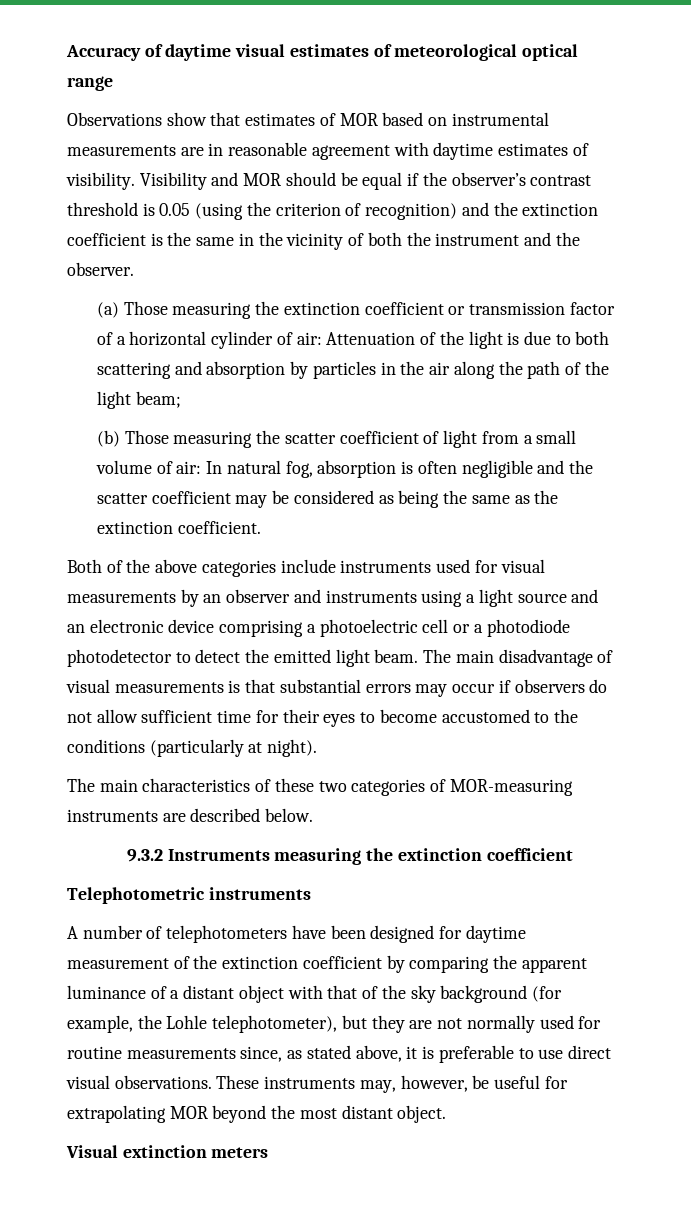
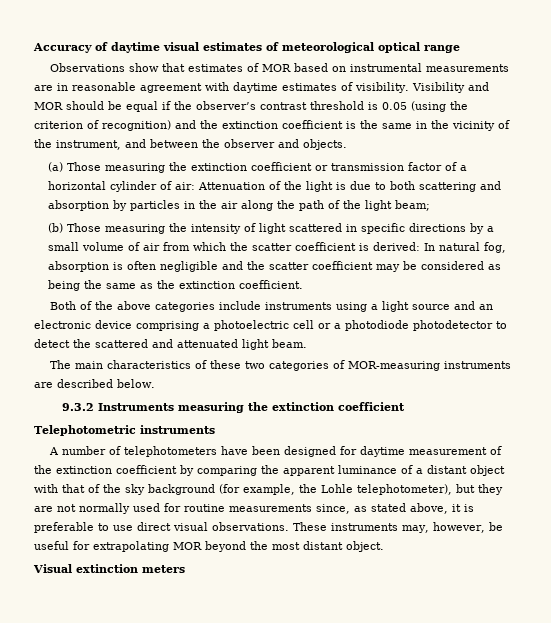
- Visibility and MOR should be equal if the observer’s contrast threshold is 0.05 (using the criterion of recognition) and the extinction coefficient is the same in the vicinity of both the instrument and the observer.
+ Visibility and MOR should be equal if the observer’s contrast threshold is 0.05 (using the criterion of recognition) and the extinction coefficient is the same in the vicinity of the instrument, and between the observer and objects.
- (b) Those measuring the scatter coefficient of light from a small volume of air: In natural fog, absorption is often negligible and the scatter coefficient may be considered as being the same as the extinction coefficient.
+ (b) Those measuring the intensity of light scattered in specific directions by a small volume of air from which the scatter coefficient is derived: In natural fog, absorption is often negligible and the scatter coefficient may be considered as being the same as the extinction coefficient.
- Both of the above categories include instruments used for visual measurements by an observer and instruments using a light source and an electronic device comprising a photoelectric cell or a photodiode photodetector to detect the emitted light beam. The main disadvantage of visual measurements is that substantial errors may occur if observers do not allow sufficient time for their eyes to become accustomed to the conditions (particularly at night).
+ Both of the above categories include instruments using a light source and an electronic device comprising a photoelectric cell or a photodiode photodetector to detect the scattered and attenuated light beam.

